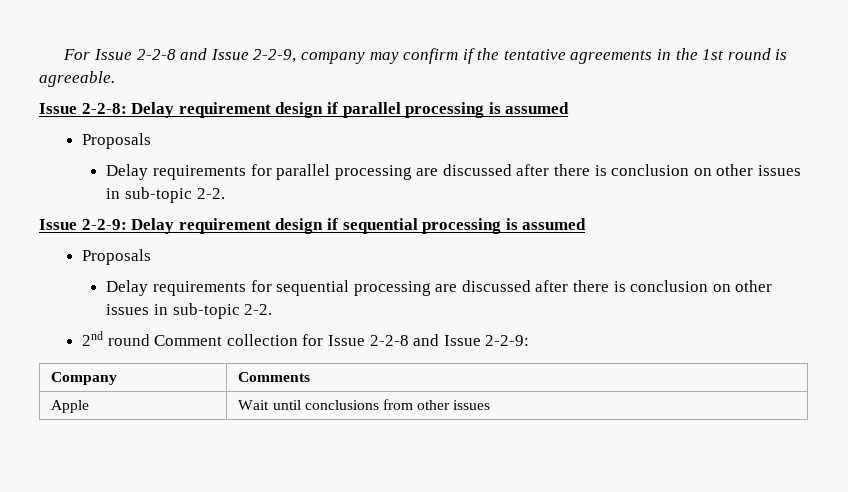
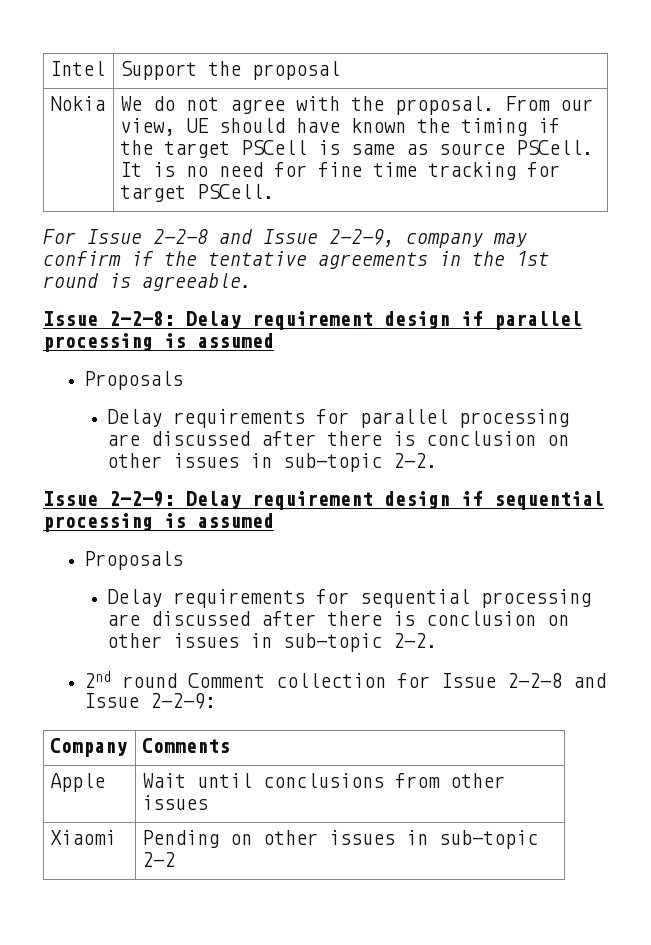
+ Intel | Support the proposal
+ Nokia | We do not agree with the proposal. From our view, UE should have known the timing if the target PSCell is same as source PSCell. It is no need for fine time tracking for target PSCell.
+ Xiaomi | Pending on other issues in sub-topic 2-2

